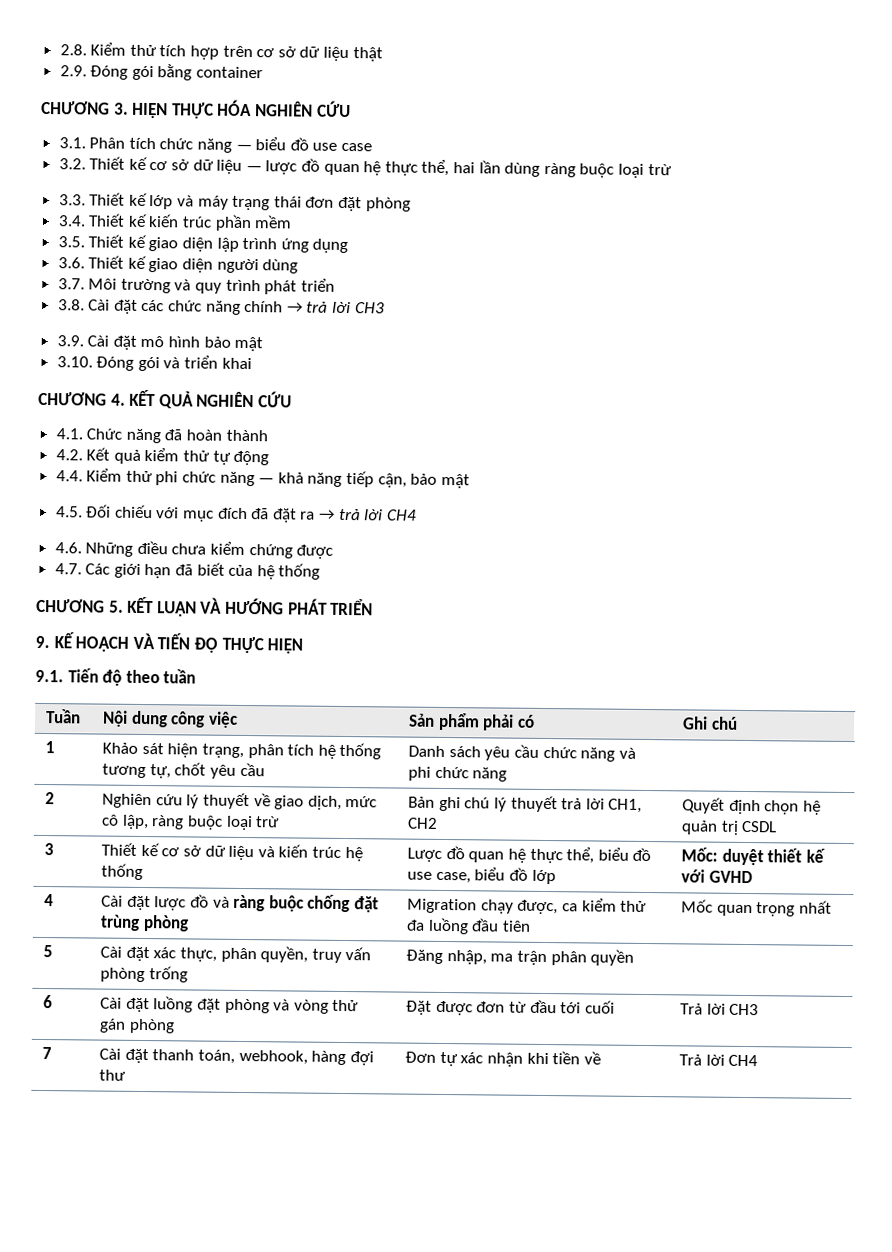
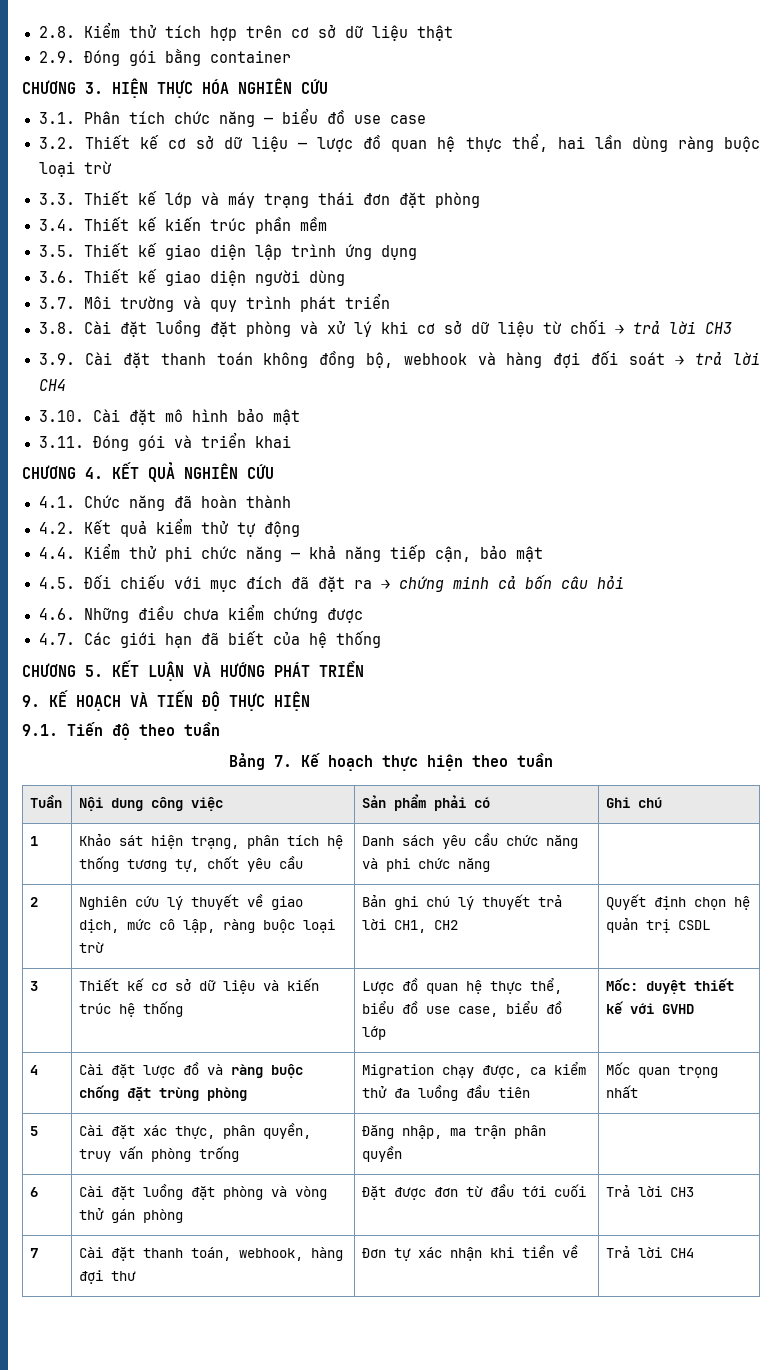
- 3.8. Cài đặt các chức năng chính → trả lời CH3
+ 3.8. Cài đặt luồng đặt phòng và xử lý khi cơ sở dữ liệu từ chối → trả lời CH3
- 3.9. Cài đặt mô hình bảo mật
+ 3.9. Cài đặt thanh toán không đồng bộ, webhook và hàng đợi đối soát → trả lời CH4
+ 3.10. Cài đặt mô hình bảo mật
- 3.10. Đóng gói và triển khai
+ 3.11. Đóng gói và triển khai
- 4.5. Đối chiếu với mục đích đã đặt ra → trả lời CH4
+ 4.5. Đối chiếu với mục đích đã đặt ra → chứng minh cả bốn câu hỏi
+ Bảng 7. Kế hoạch thực hiện theo tuần

